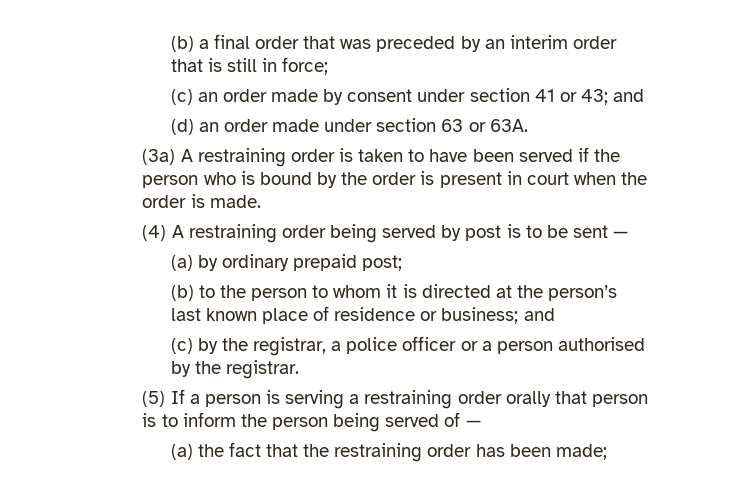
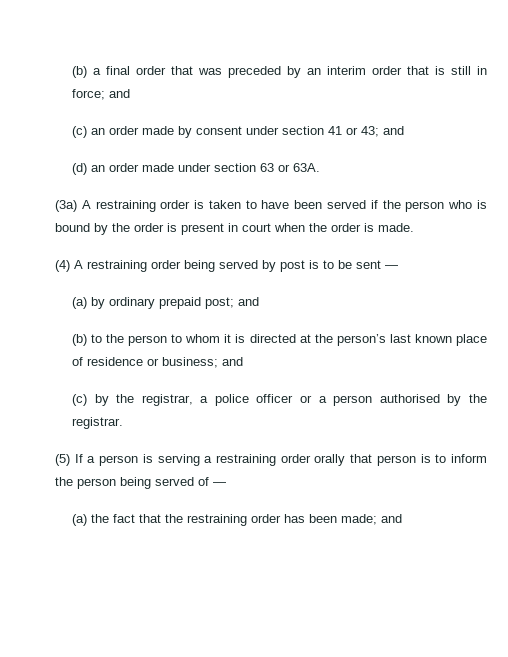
- (b) a final order that was preceded by an interim order that is still in force;
+ (b) a final order that was preceded by an interim order that is still in force; and
- (a) by ordinary prepaid post;
+ (a) by ordinary prepaid post; and
- (a) the fact that the restraining order has been made;
+ (a) the fact that the restraining order has been made; and

